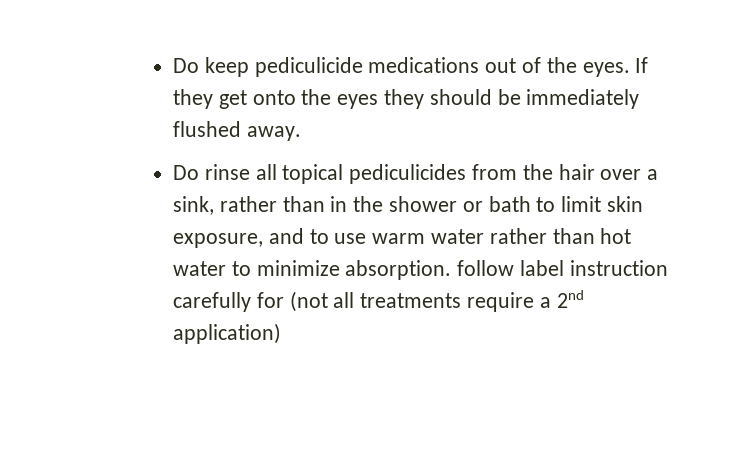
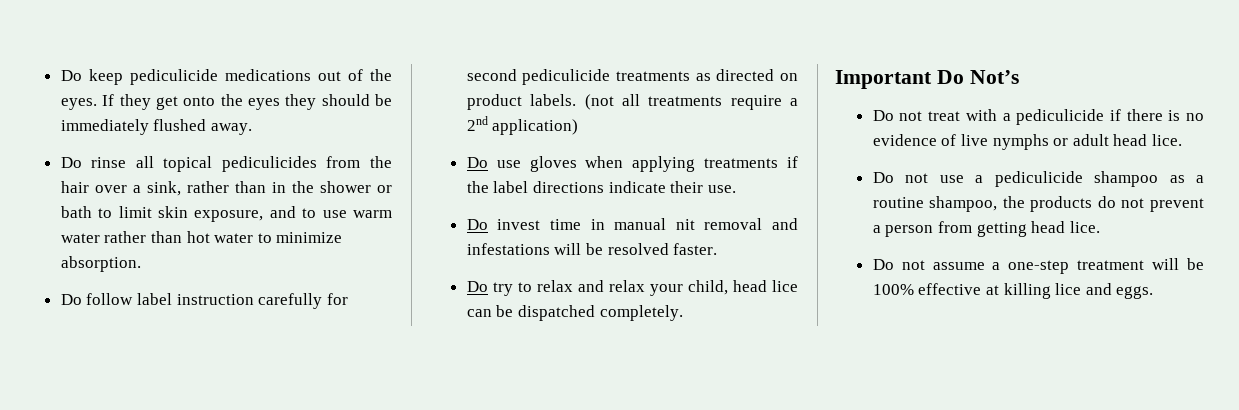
- Do rinse all topical pediculicides from the hair over a sink, rather than in the shower or bath to limit skin exposure, and to use warm water rather than hot water to minimize absorption. follow label instruction carefully for (not all treatments require a 2nd application)
+ Do rinse all topical pediculicides from the hair over a sink, rather than in the shower or bath to limit skin exposure, and to use warm water rather than hot water to minimize absorption.
+ Do follow label instruction carefully for second pediculicide treatments as directed on product labels. (not all treatments require a 2nd application)
+ Do use gloves when applying treatments if the label directions indicate their use.
+ Do invest time in manual nit removal and infestations will be resolved faster.
+ Do try to relax and relax your child, head lice can be dispatched completely.
+ Important Do Not’s
+ Do not treat with a pediculicide if there is no evidence of live nymphs or adult head lice.
+ Do not use a pediculicide shampoo as a routine shampoo, the products do not prevent a person from getting head lice.
+ Do not assume a one-step treatment will be 100% effective at killing lice and eggs.

